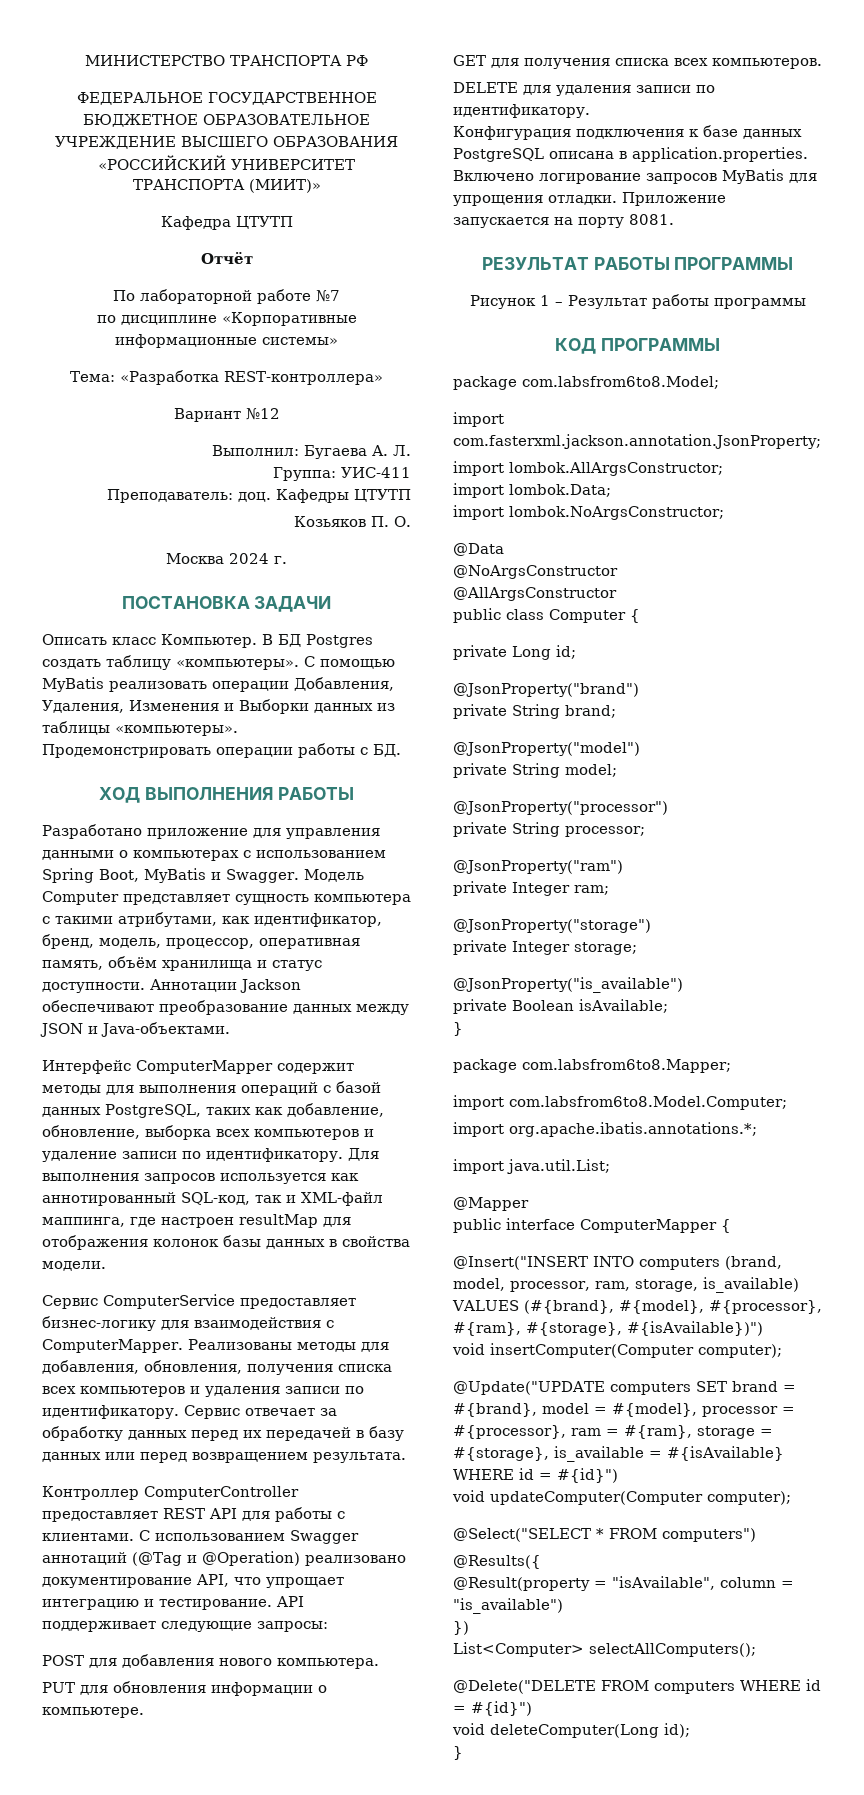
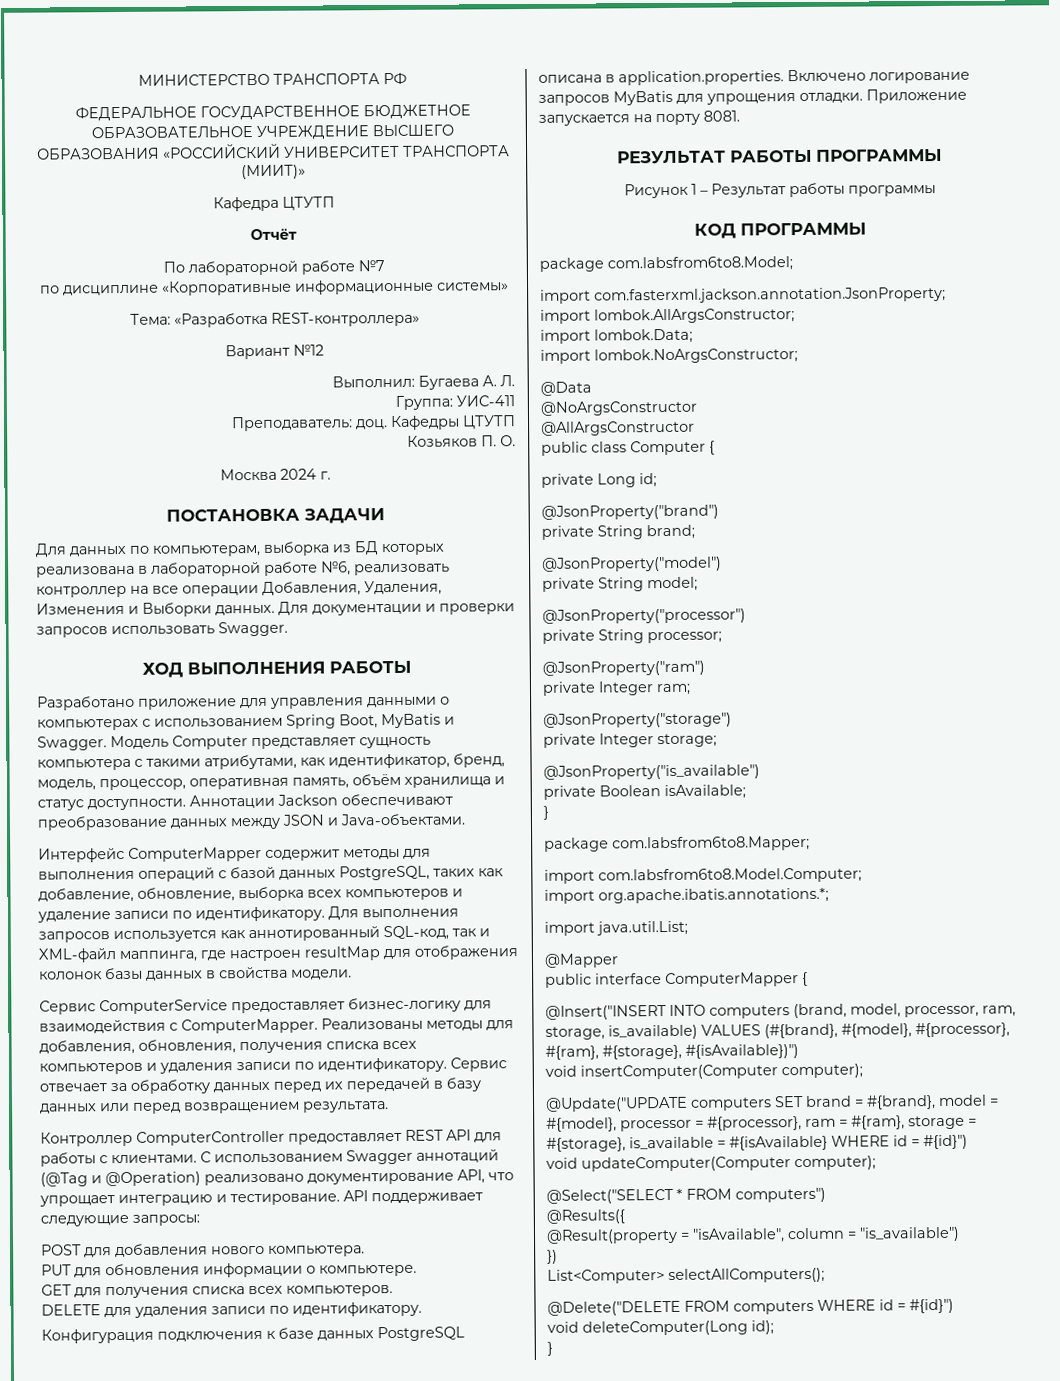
- Описать класс Компьютер. В БД Postgres создать таблицу «компьютеры». С помощью MyBatis реализовать операции Добавления, Удаления, Изменения и Выборки данных из таблицы «компьютеры». Продемонстрировать операции работы с БД.
+ Для данных по компьютерам, выборка из БД которых реализована в лабораторной работе №6, реализовать контроллер на все операции Добавления, Удаления, Изменения и Выборки данных. Для документации и проверки запросов использовать Swagger.

